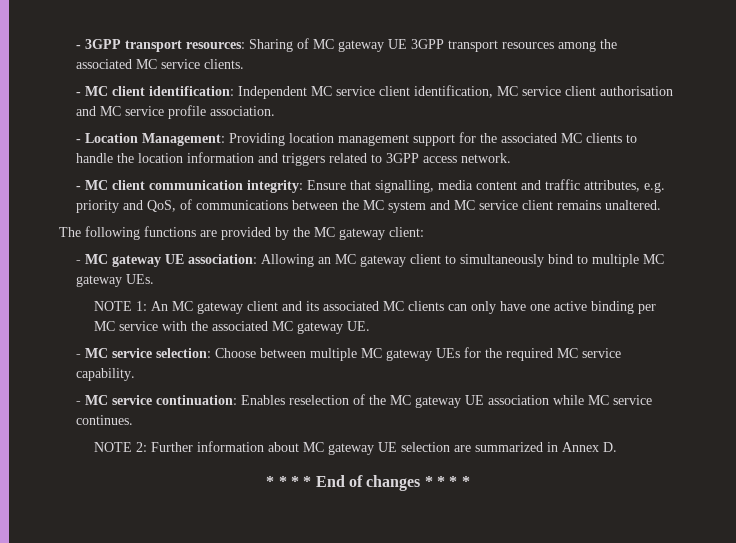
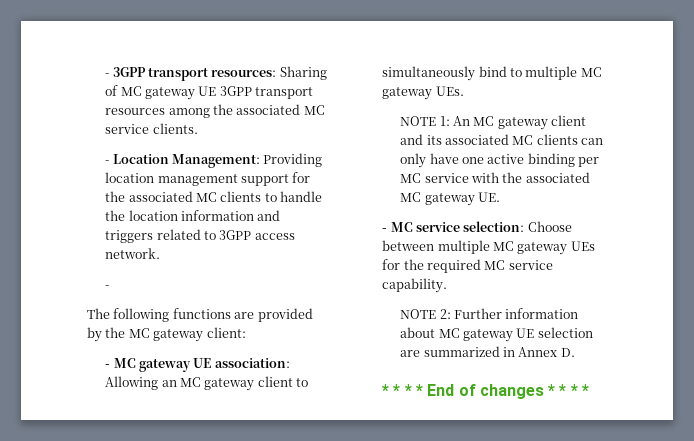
- - MC client identification: Independent MC service client identification, MC service client authorisation and MC service profile association.
  - Location Management: Providing location management support for the associated MC clients to handle the location information and triggers related to 3GPP access network.
- - MC client communication integrity: Ensure that signalling, media content and traffic attributes, e.g. priority and QoS, of communications between the MC system and MC service client remains unaltered.
+ -
- - MC service continuation: Enables reselection of the MC gateway UE association while MC service continues.

